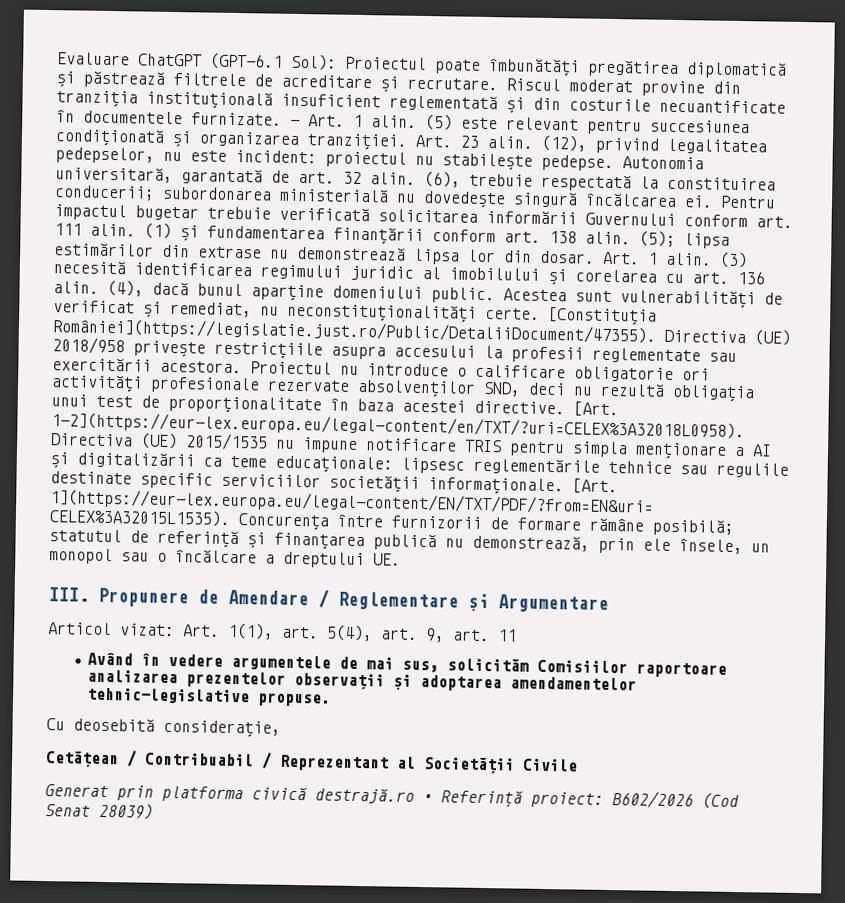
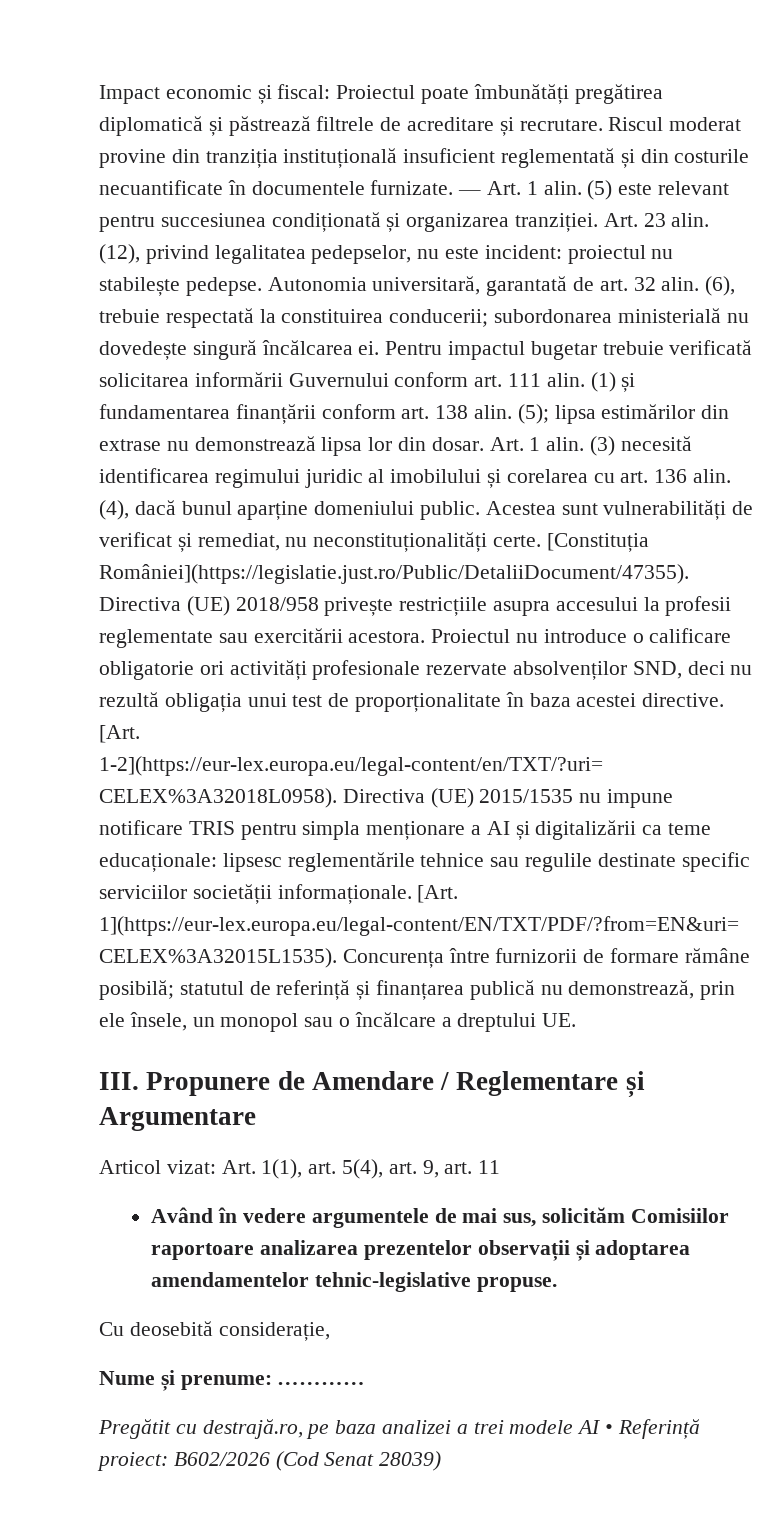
- Evaluare ChatGPT (GPT-6.1 Sol): Proiectul poate îmbunătăți pregătirea diplomatică și păstrează filtrele de acreditare și recrutare.
+ Impact economic și fiscal: Proiectul poate îmbunătăți pregătirea diplomatică și păstrează filtrele de acreditare și recrutare.
- Cetățean / Contribuabil / Reprezentant al Societății Civile
- Generat prin platforma civică destrajă.ro • Referință proiect: B602/2026 (Cod Senat 28039)
+ Nume și prenume: …………
+ Pregătit cu destrajă.ro, pe baza analizei a trei modele AI • Referință proiect: B602/2026 (Cod Senat 28039)

